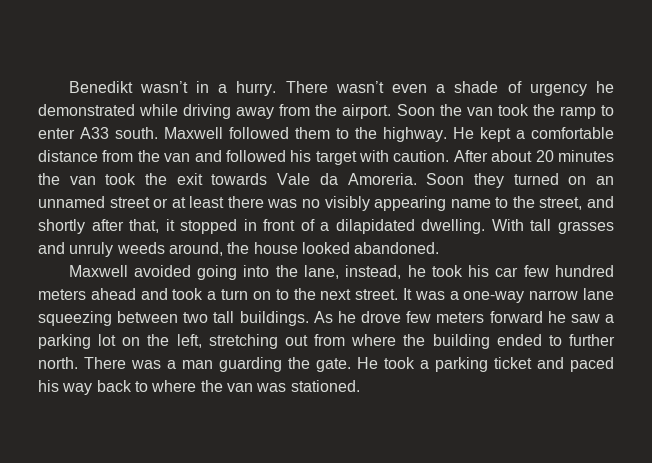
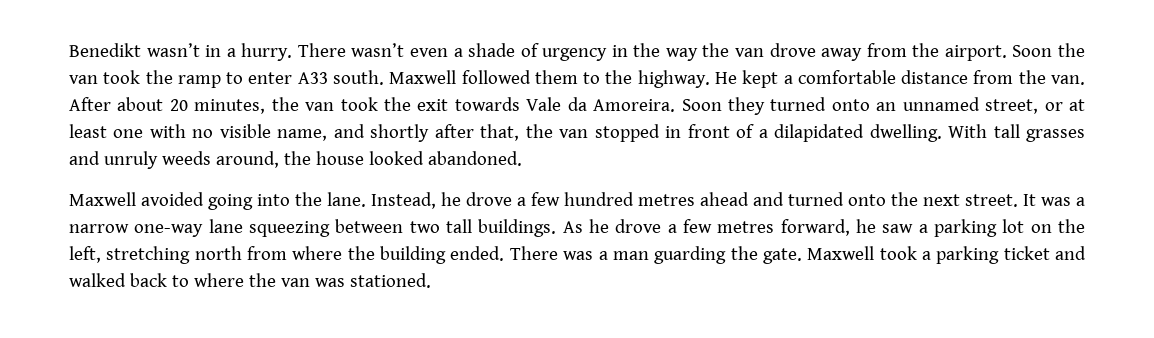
- There wasn’t even a shade of urgency he demonstrated while driving away from the airport.
+ There wasn’t even a shade of urgency in the way the van drove away from the airport.
- He kept a comfortable distance from the van and followed his target with caution.
+ He kept a comfortable distance from the van.
- After about 20 minutes the van took the exit towards Vale da Amoreria.
+ After about 20 minutes, the van took the exit towards Vale da Amoreira.
- Soon they turned on an unnamed street or at least there was no visibly appearing name to the street, and shortly after that, it stopped in front of a dilapidated dwelling.
+ Soon they turned onto an unnamed street, or at least one with no visible name, and shortly after that, the van stopped in front of a dilapidated dwelling.
- Maxwell avoided going into the lane, instead, he took his car few hundred meters ahead and took a turn on to the next street.
+ Maxwell avoided going into the lane. Instead, he drove a few hundred metres ahead and turned onto the next street.
- It was a one-way narrow lane squeezing between two tall buildings.
+ It was a narrow one-way lane squeezing between two tall buildings.
- As he drove few meters forward he saw a parking lot on the left, stretching out from where the building ended to further north.
+ As he drove a few metres forward, he saw a parking lot on the left, stretching north from where the building ended.
- He took a parking ticket and paced his way back to where the van was stationed.
+ Maxwell took a parking ticket and walked back to where the van was stationed.

